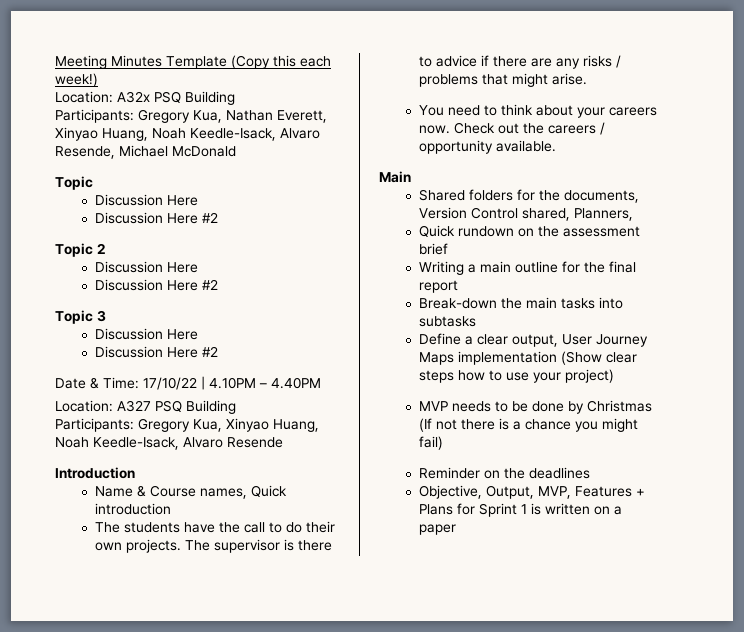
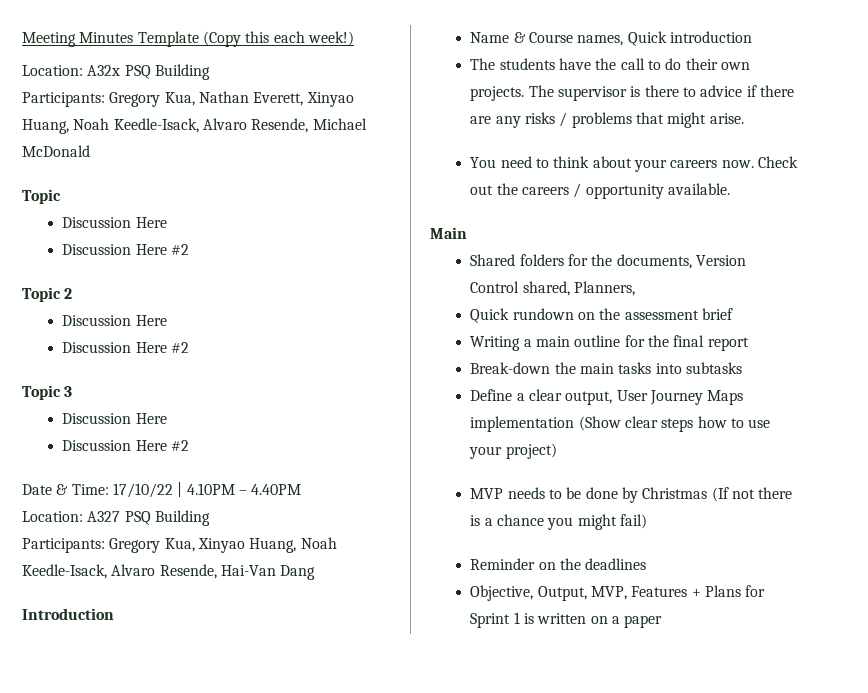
- Participants: Gregory Kua, Xinyao Huang, Noah Keedle-Isack, Alvaro Resende
+ Participants: Gregory Kua, Xinyao Huang, Noah Keedle-Isack, Alvaro Resende, Hai-Van Dang

